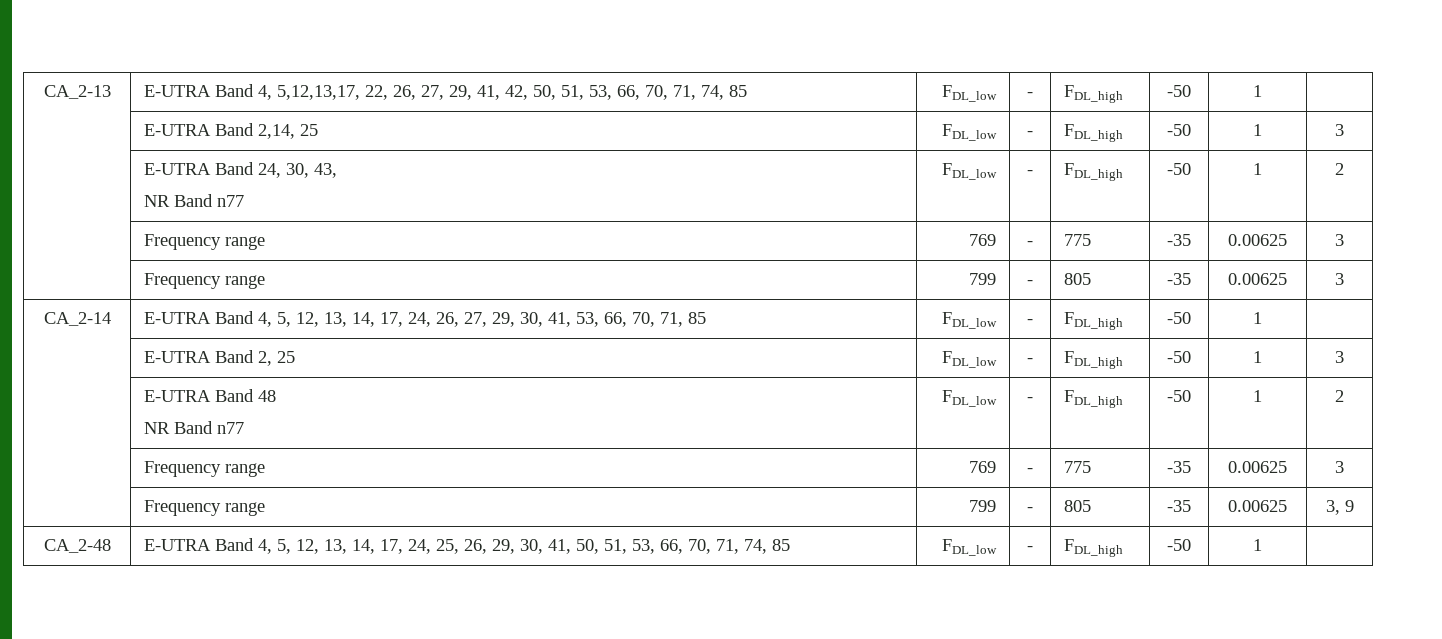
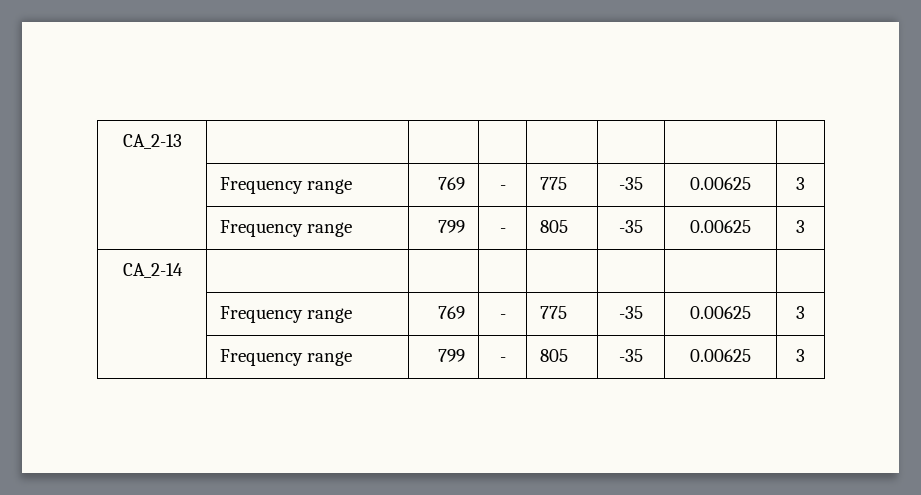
- CA_2-13 | E-UTRA Band 4, 5,12,13,17, 22, 26, 27, 29, 41, 42, 50, 51, 53, 66, 70, 71, 74, 85 | FDL_low | - | FDL_high | -50 | 1 |
- | E-UTRA Band 2,14, 25 | FDL_low | - | FDL_high | -50 | 1 | 3
- | E-UTRA Band 24, 30, 43,
- NR Band n77 | FDL_low | - | FDL_high | -50 | 1 | 2
+ CA_2-13 | | | | | | |
- CA_2-14 | E-UTRA Band 4, 5, 12, 13, 14, 17, 24, 26, 27, 29, 30, 41, 53, 66, 70, 71, 85 | FDL_low | - | FDL_high | -50 | 1 |
- | E-UTRA Band 2, 25 | FDL_low | - | FDL_high | -50 | 1 | 3
- | E-UTRA Band 48
- NR Band n77 | FDL_low | - | FDL_high | -50 | 1 | 2
+ CA_2-14 | | | | | | |
  | Frequency range | 769 | - | 775 | -35 | 0.00625 | 3
- | Frequency range | 799 | - | 805 | -35 | 0.00625 | 3, 9
- CA_2-48 | E-UTRA Band 4, 5, 12, 13, 14, 17, 24, 25, 26, 29, 30, 41, 50, 51, 53, 66, 70, 71, 74, 85 | FDL_low | - | FDL_high | -50 | 1 |
+ | Frequency range | 799 | - | 805 | -35 | 0.00625 | 3

